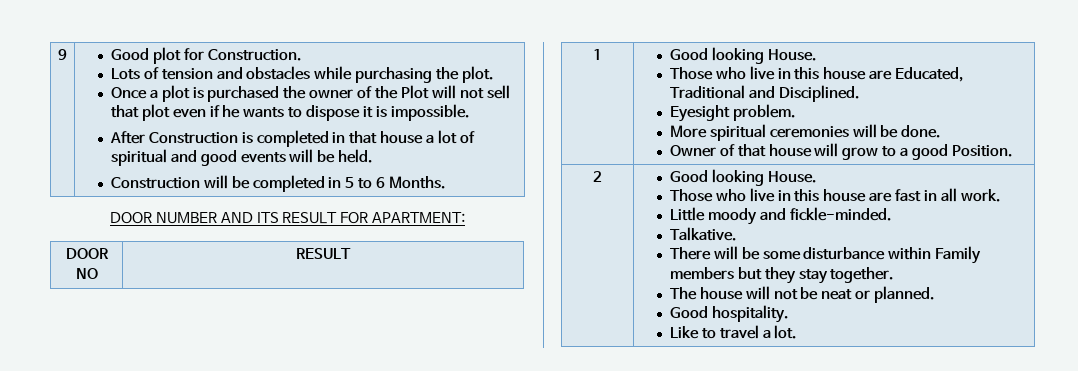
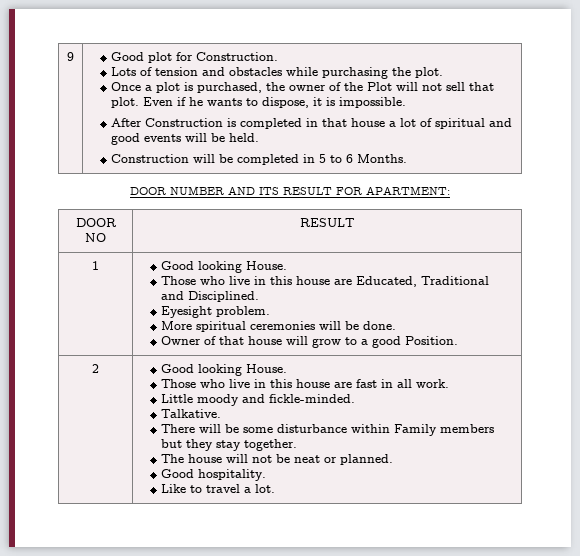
- Once a plot is purchased the owner of the Plot will not sell that plot even if he wants to dispose it is impossible.
+ Once a plot is purchased, the owner of the Plot will not sell that plot. Even if he wants to dispose, it is impossible.

